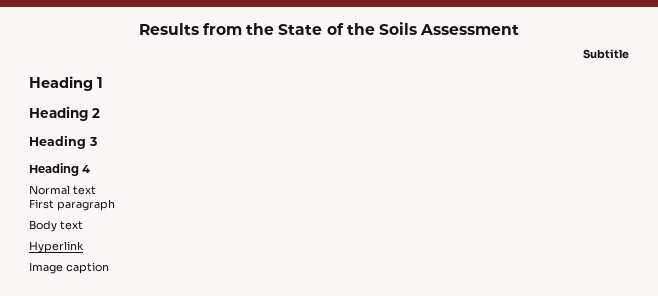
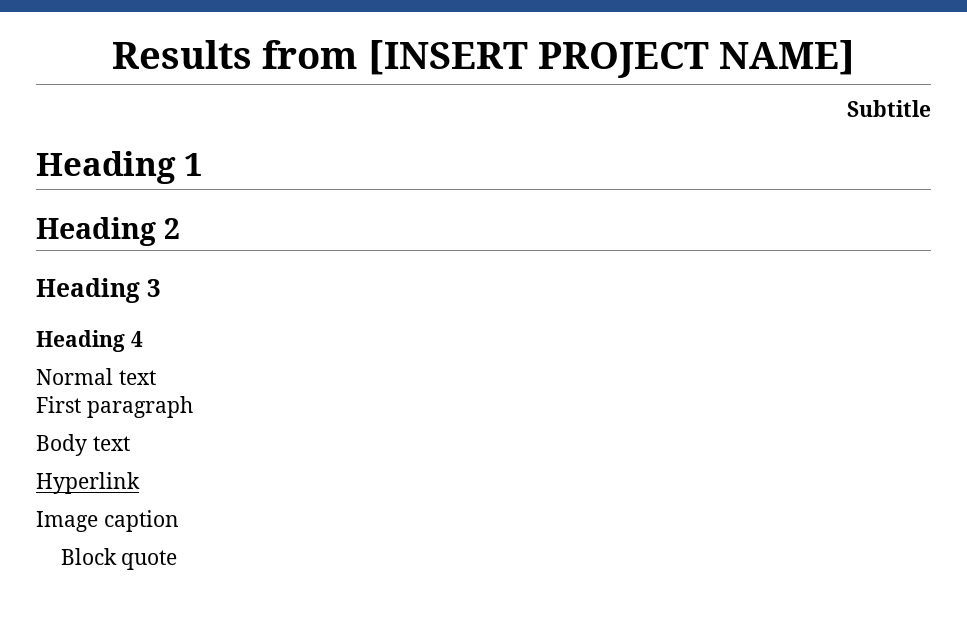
- Results from the State of the Soils Assessment
+ Results from [INSERT PROJECT NAME]
+ Block quote

